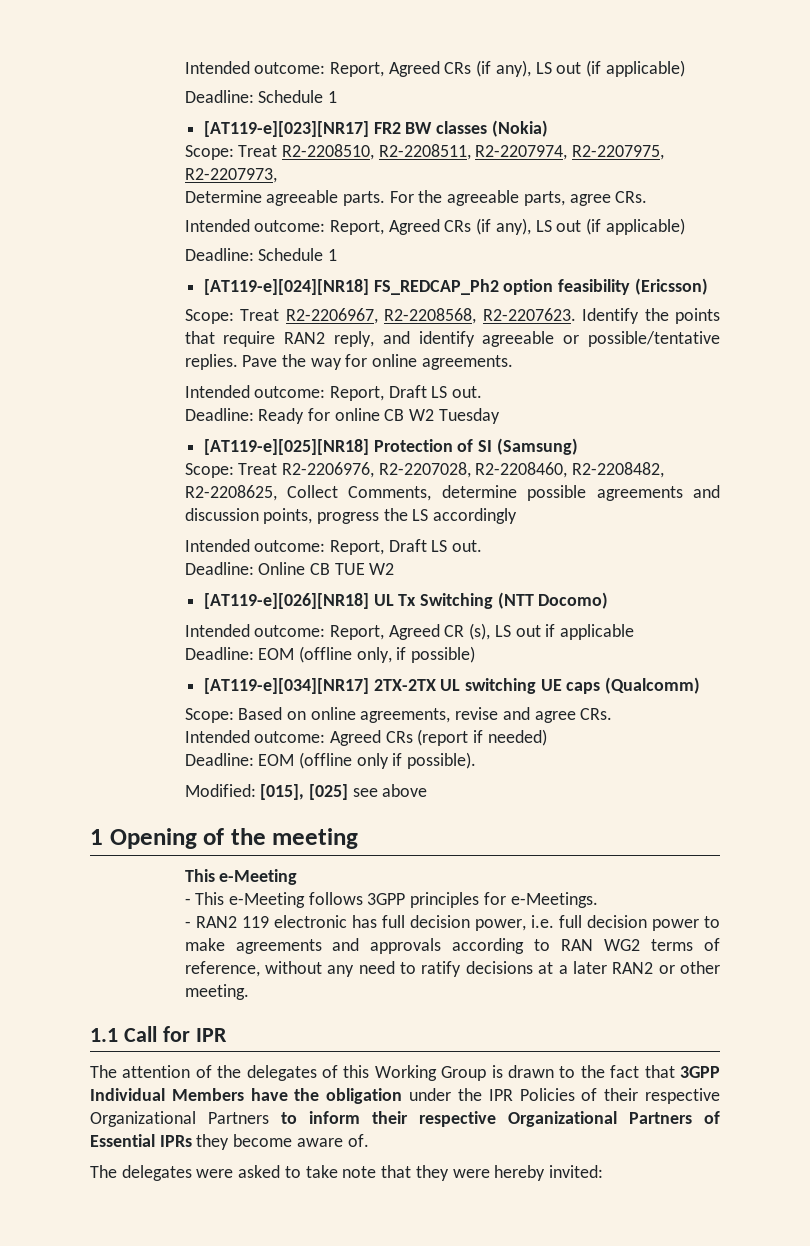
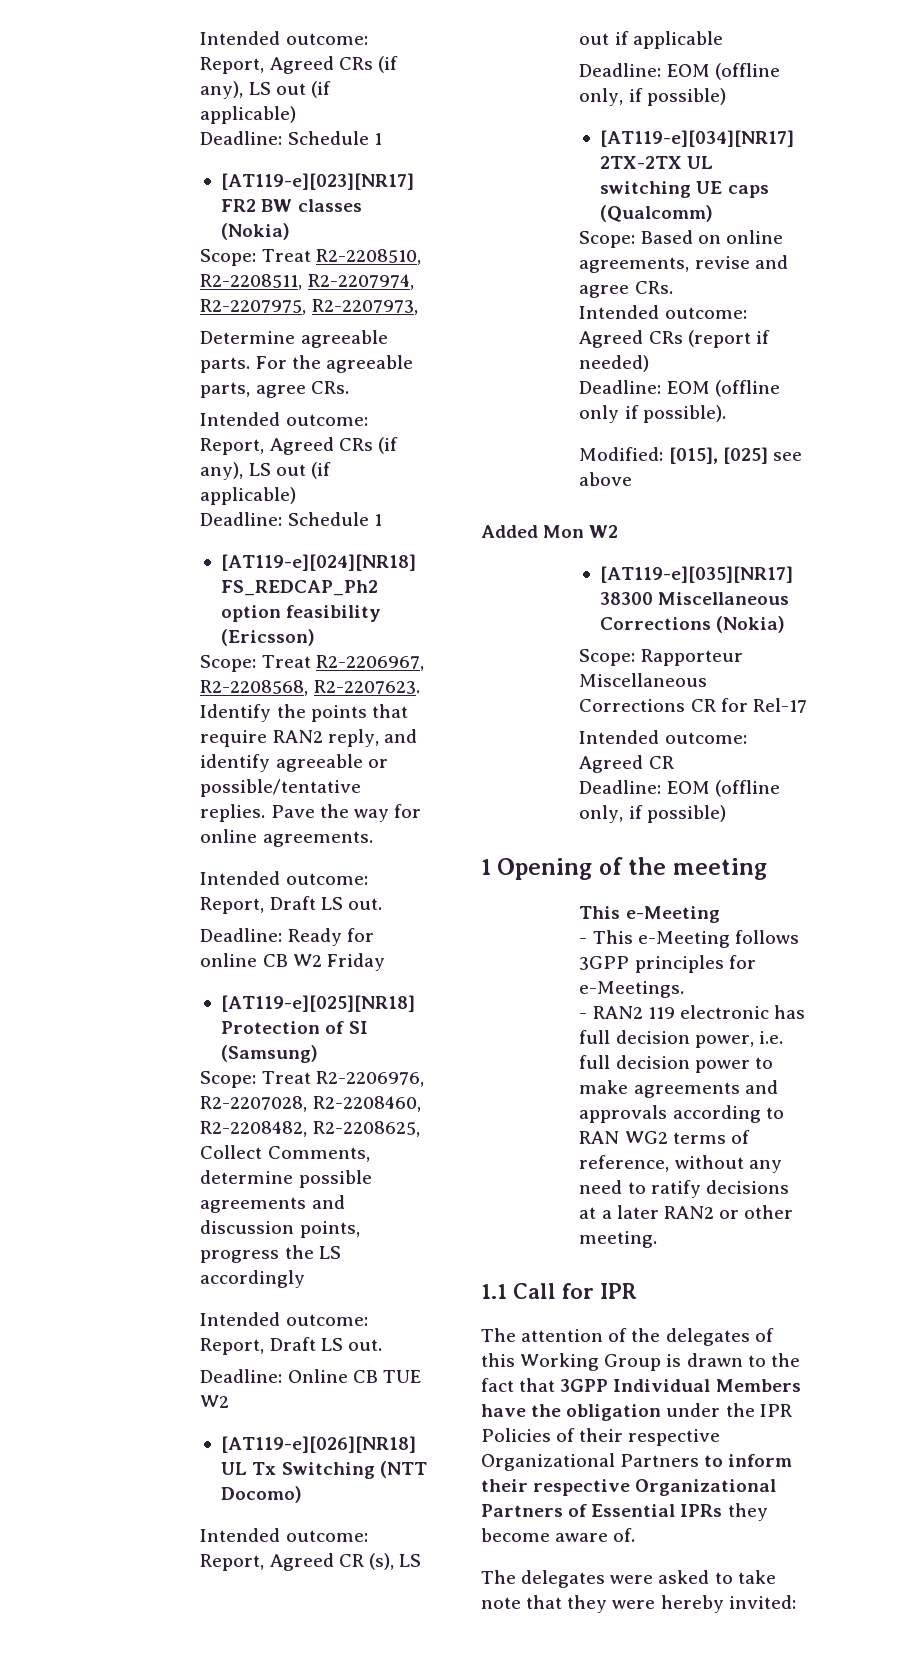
- Deadline: Ready for online CB W2 Tuesday
+ Deadline: Ready for online CB W2 Friday
+ Added Mon W2
+ [AT119-e][035][NR17] 38300 Miscellaneous Corrections (Nokia)
+ Scope: Rapporteur Miscellaneous Corrections CR for Rel-17
+ Intended outcome: Agreed CR
+ Deadline: EOM (offline only, if possible)

